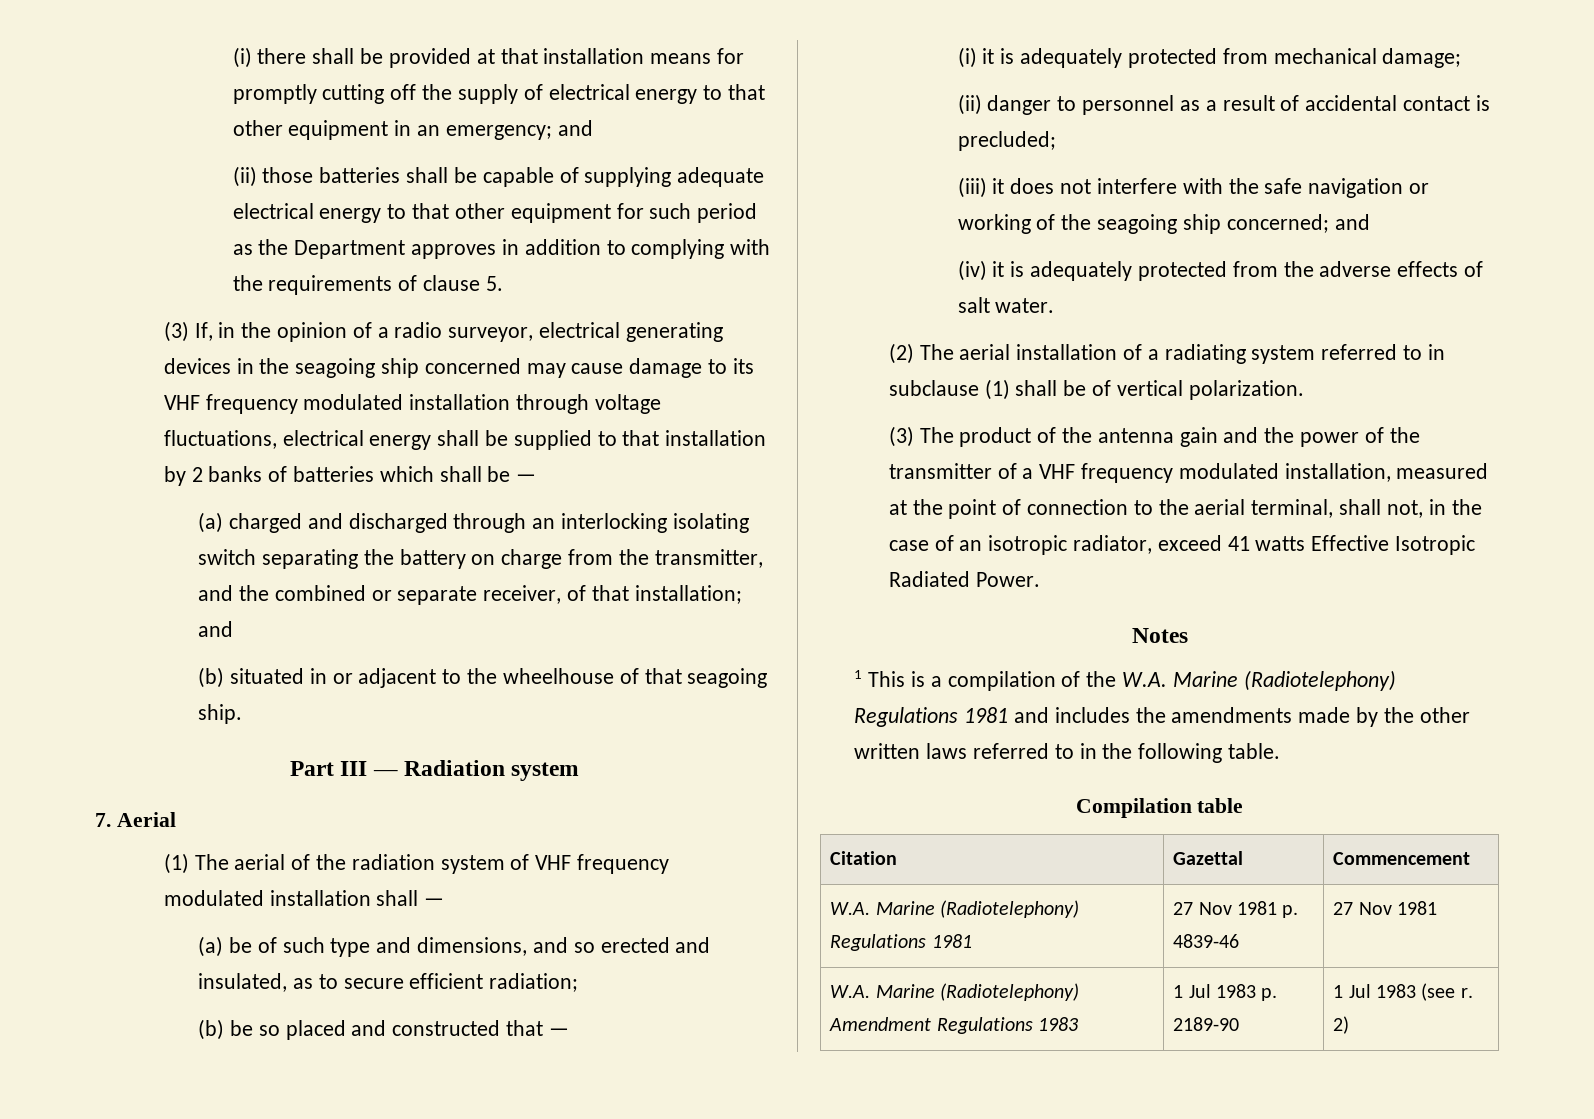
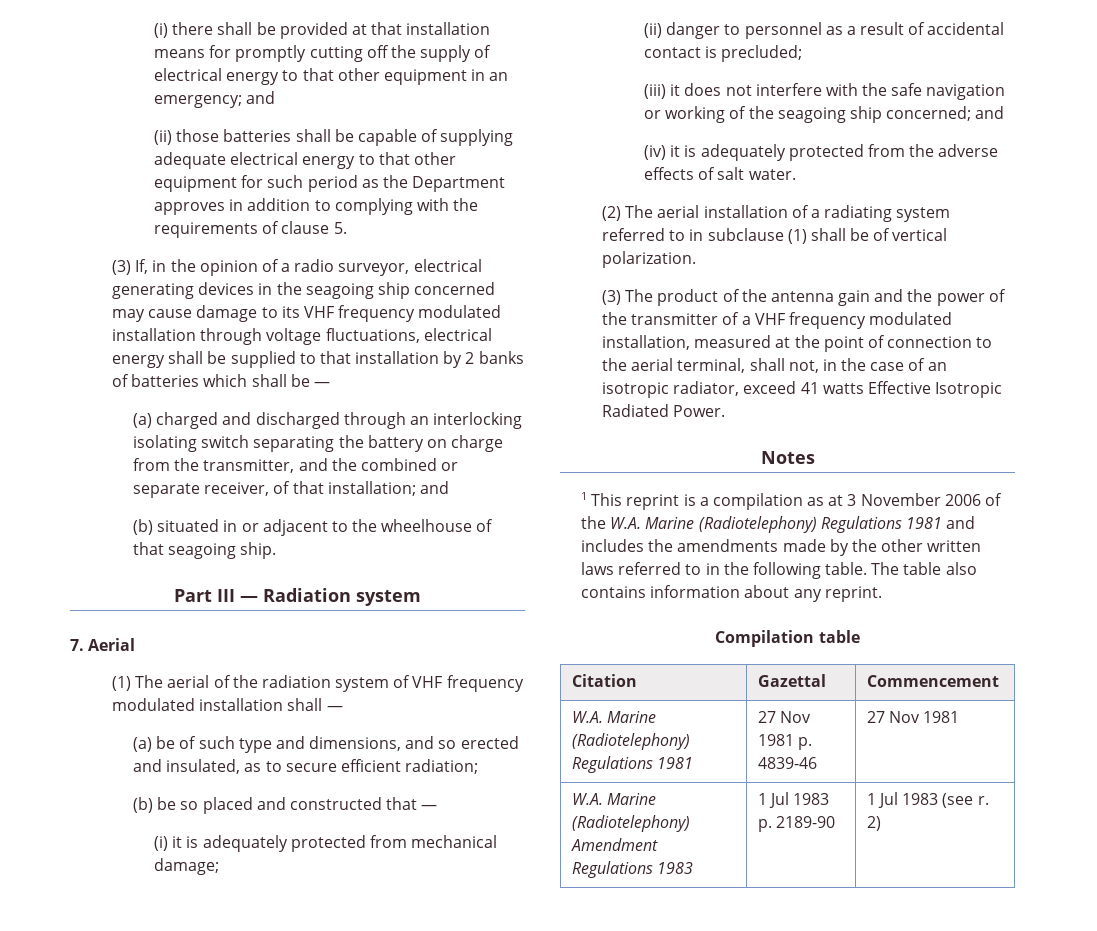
- 1 This is a compilation of the W.A. Marine (Radiotelephony) Regulations 1981 and includes the amendments made by the other written laws referred to in the following table.
+ 1 This reprint is a compilation as at 3 November 2006 of the W.A. Marine (Radiotelephony) Regulations 1981 and includes the amendments made by the other written laws referred to in the following table. The table also contains information about any reprint.

